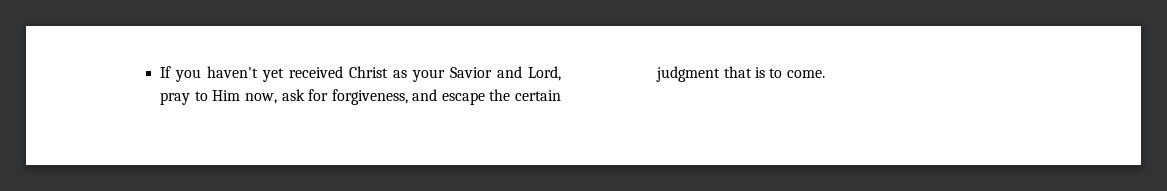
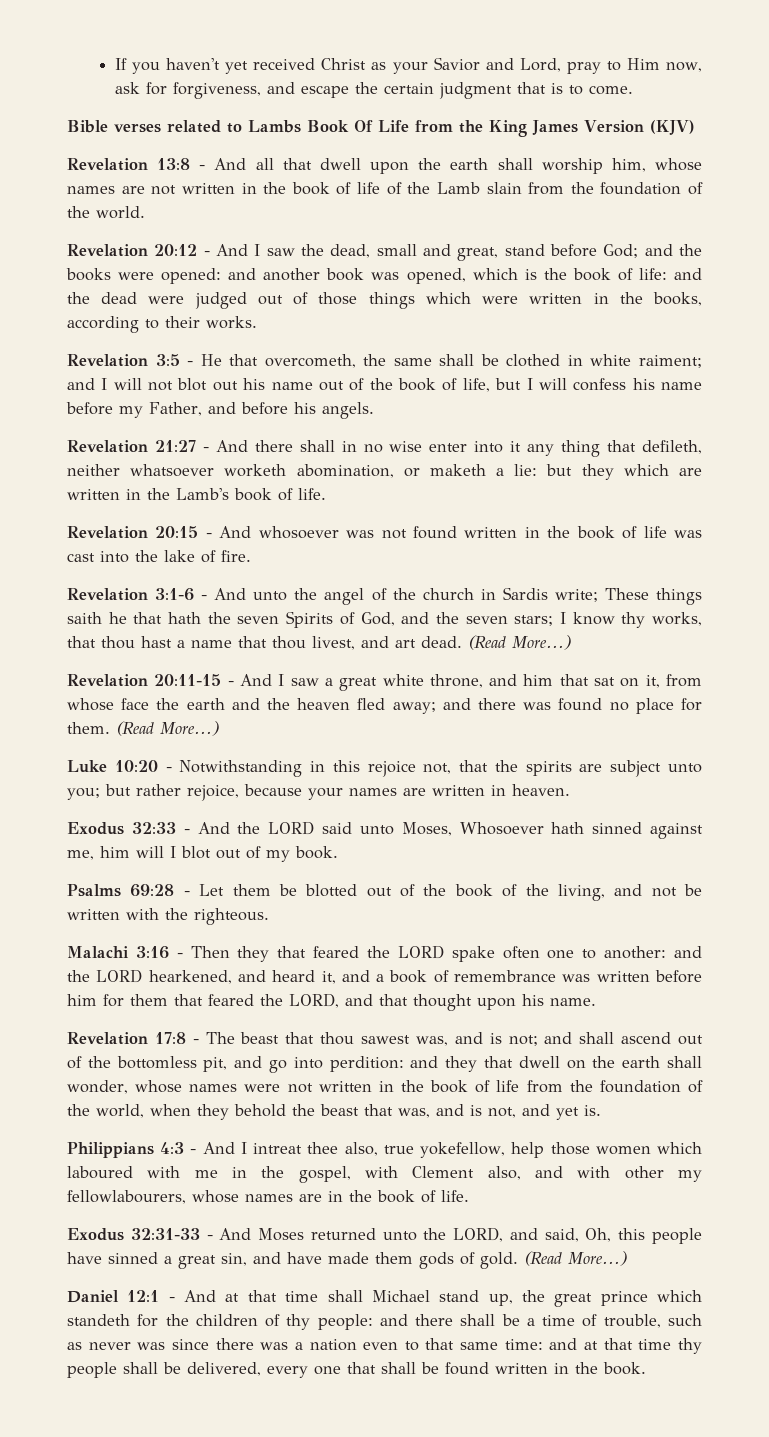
+ Bible verses related to Lambs Book Of Life from the King James Version (KJV)
+ Revelation 13:8 - And all that dwell upon the earth shall worship him, whose names are not written in the book of life of the Lamb slain from the foundation of the world.
+ Revelation 20:12 - And I saw the dead, small and great, stand before God; and the books were opened: and another book was opened, which is the book of life: and the dead were judged out of those things which were written in the books, according to their works.
+ Revelation 3:5 - He that overcometh, the same shall be clothed in white raiment; and I will not blot out his name out of the book of life, but I will confess his name before my Father, and before his angels.
+ Revelation 21:27 - And there shall in no wise enter into it any thing that defileth, neither whatsoever worketh abomination, or maketh a lie: but they which are written in the Lamb's book of life.
+ Revelation 20:15 - And whosoever was not found written in the book of life was cast into the lake of fire.
+ Revelation 3:1-6 - And unto the angel of the church in Sardis write; These things saith he that hath the seven Spirits of God, and the seven stars; I know thy works, that thou hast a name that thou livest, and art dead. (Read More...)
+ Revelation 20:11-15 - And I saw a great white throne, and him that sat on it, from whose face the earth and the heaven fled away; and there was found no place for them. (Read More...)
+ Luke 10:20 - Notwithstanding in this rejoice not, that the spirits are subject unto you; but rather rejoice, because your names are written in heaven.
+ Exodus 32:33 - And the LORD said unto Moses, Whosoever hath sinned against me, him will I blot out of my book.
+ Psalms 69:28 - Let them be blotted out of the book of the living, and not be written with the righteous.
+ Malachi 3:16 - Then they that feared the LORD spake often one to another: and the LORD hearkened, and heard it, and a book of remembrance was written before him for them that feared the LORD, and that thought upon his name.
+ Revelation 17:8 - The beast that thou sawest was, and is not; and shall ascend out of the bottomless pit, and go into perdition: and they that dwell on the earth shall wonder, whose names were not written in the book of life from the foundation of the world, when they behold the beast that was, and is not, and yet is.
+ Philippians 4:3 - And I intreat thee also, true yokefellow, help those women which laboured with me in the gospel, with Clement also, and with other my fellowlabourers, whose names are in the book of life.
+ Exodus 32:31-33 - And Moses returned unto the LORD, and said, Oh, this people have sinned a great sin, and have made them gods of gold. (Read More...)
+ Daniel 12:1 - And at that time shall Michael stand up, the great prince which standeth for the children of thy people: and there shall be a time of trouble, such as never was since there was a nation even to that same time: and at that time thy people shall be delivered, every one that shall be found written in the book.

